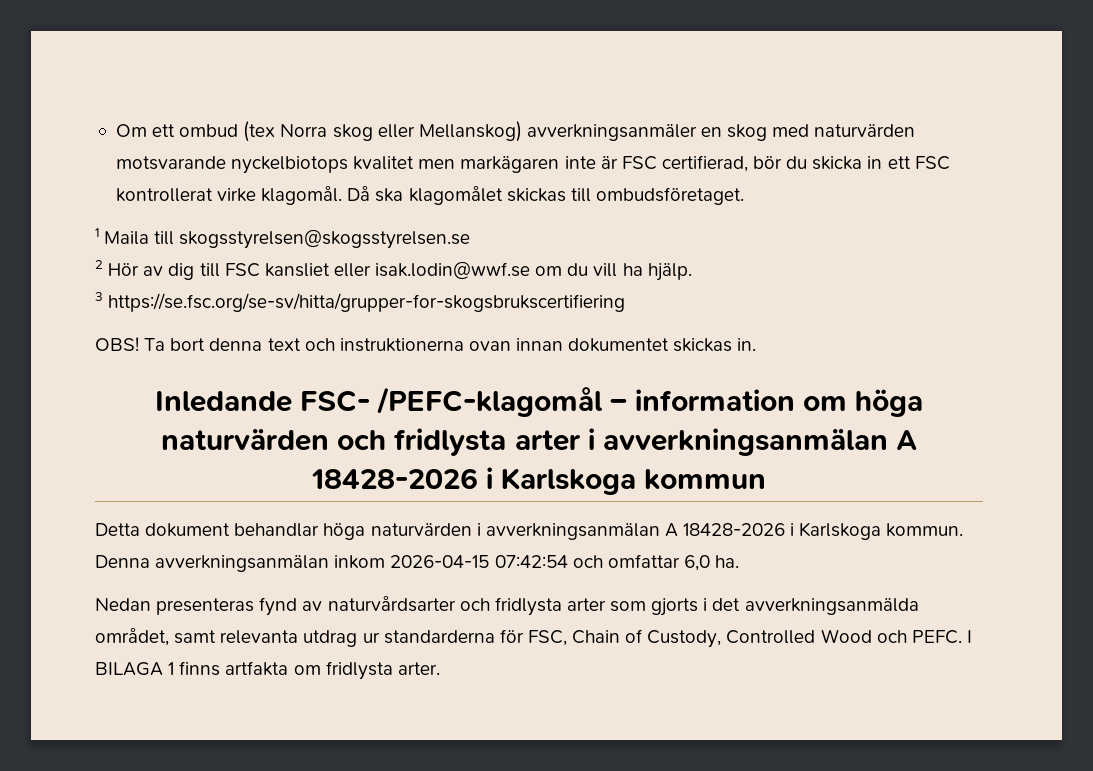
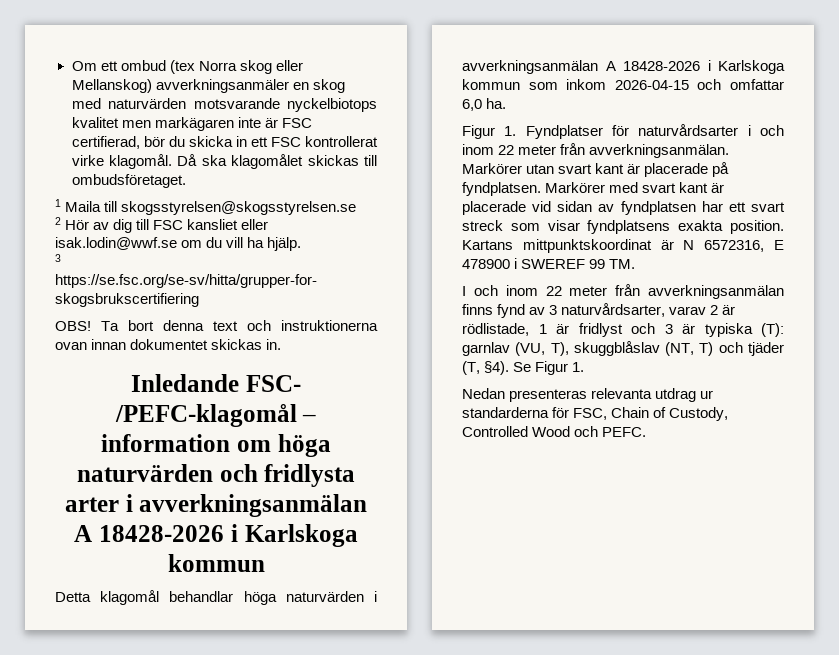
- Detta dokument behandlar höga naturvärden i avverkningsanmälan A 18428-2026 i Karlskoga kommun. Denna avverkningsanmälan inkom 2026-04-15 07:42:54 och omfattar 6,0 ha.
+ Detta klagomål behandlar höga naturvärden i avverkningsanmälan A 18428-2026 i Karlskoga kommun som inkom 2026-04-15 och omfattar 6,0 ha.
- Nedan presenteras fynd av naturvårdsarter och fridlysta arter som gjorts i det avverkningsanmälda området, samt relevanta utdrag ur standarderna för FSC, Chain of Custody, Controlled Wood och PEFC. I BILAGA 1 finns artfakta om fridlysta arter.
+ Figur 1. Fyndplatser för naturvårdsarter i och inom 22 meter från avverkningsanmälan. Markörer utan svart kant är placerade på fyndplatsen. Markörer med svart kant är placerade vid sidan av fyndplatsen har ett svart streck som visar fyndplatsens exakta position. Kartans mittpunktskoordinat är N 6572316, E 478900 i SWEREF 99 TM.
+ I och inom 22 meter från avverkningsanmälan finns fynd av 3 naturvårdsarter, varav 2 är rödlistade, 1 är fridlyst och 3 är typiska (T): garnlav (VU, T), skuggblåslav (NT, T) och tjäder (T, §4). Se Figur 1.
+ Nedan presenteras relevanta utdrag ur standarderna för FSC, Chain of Custody, Controlled Wood och PEFC.

